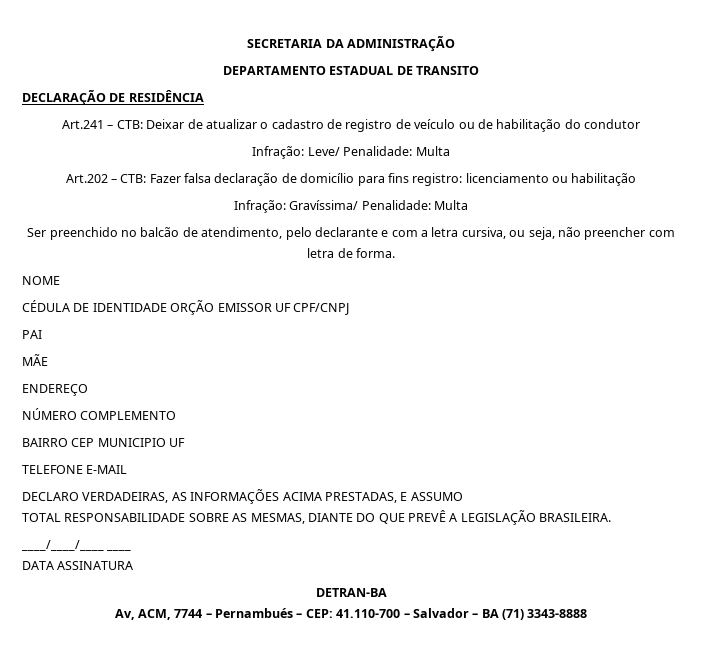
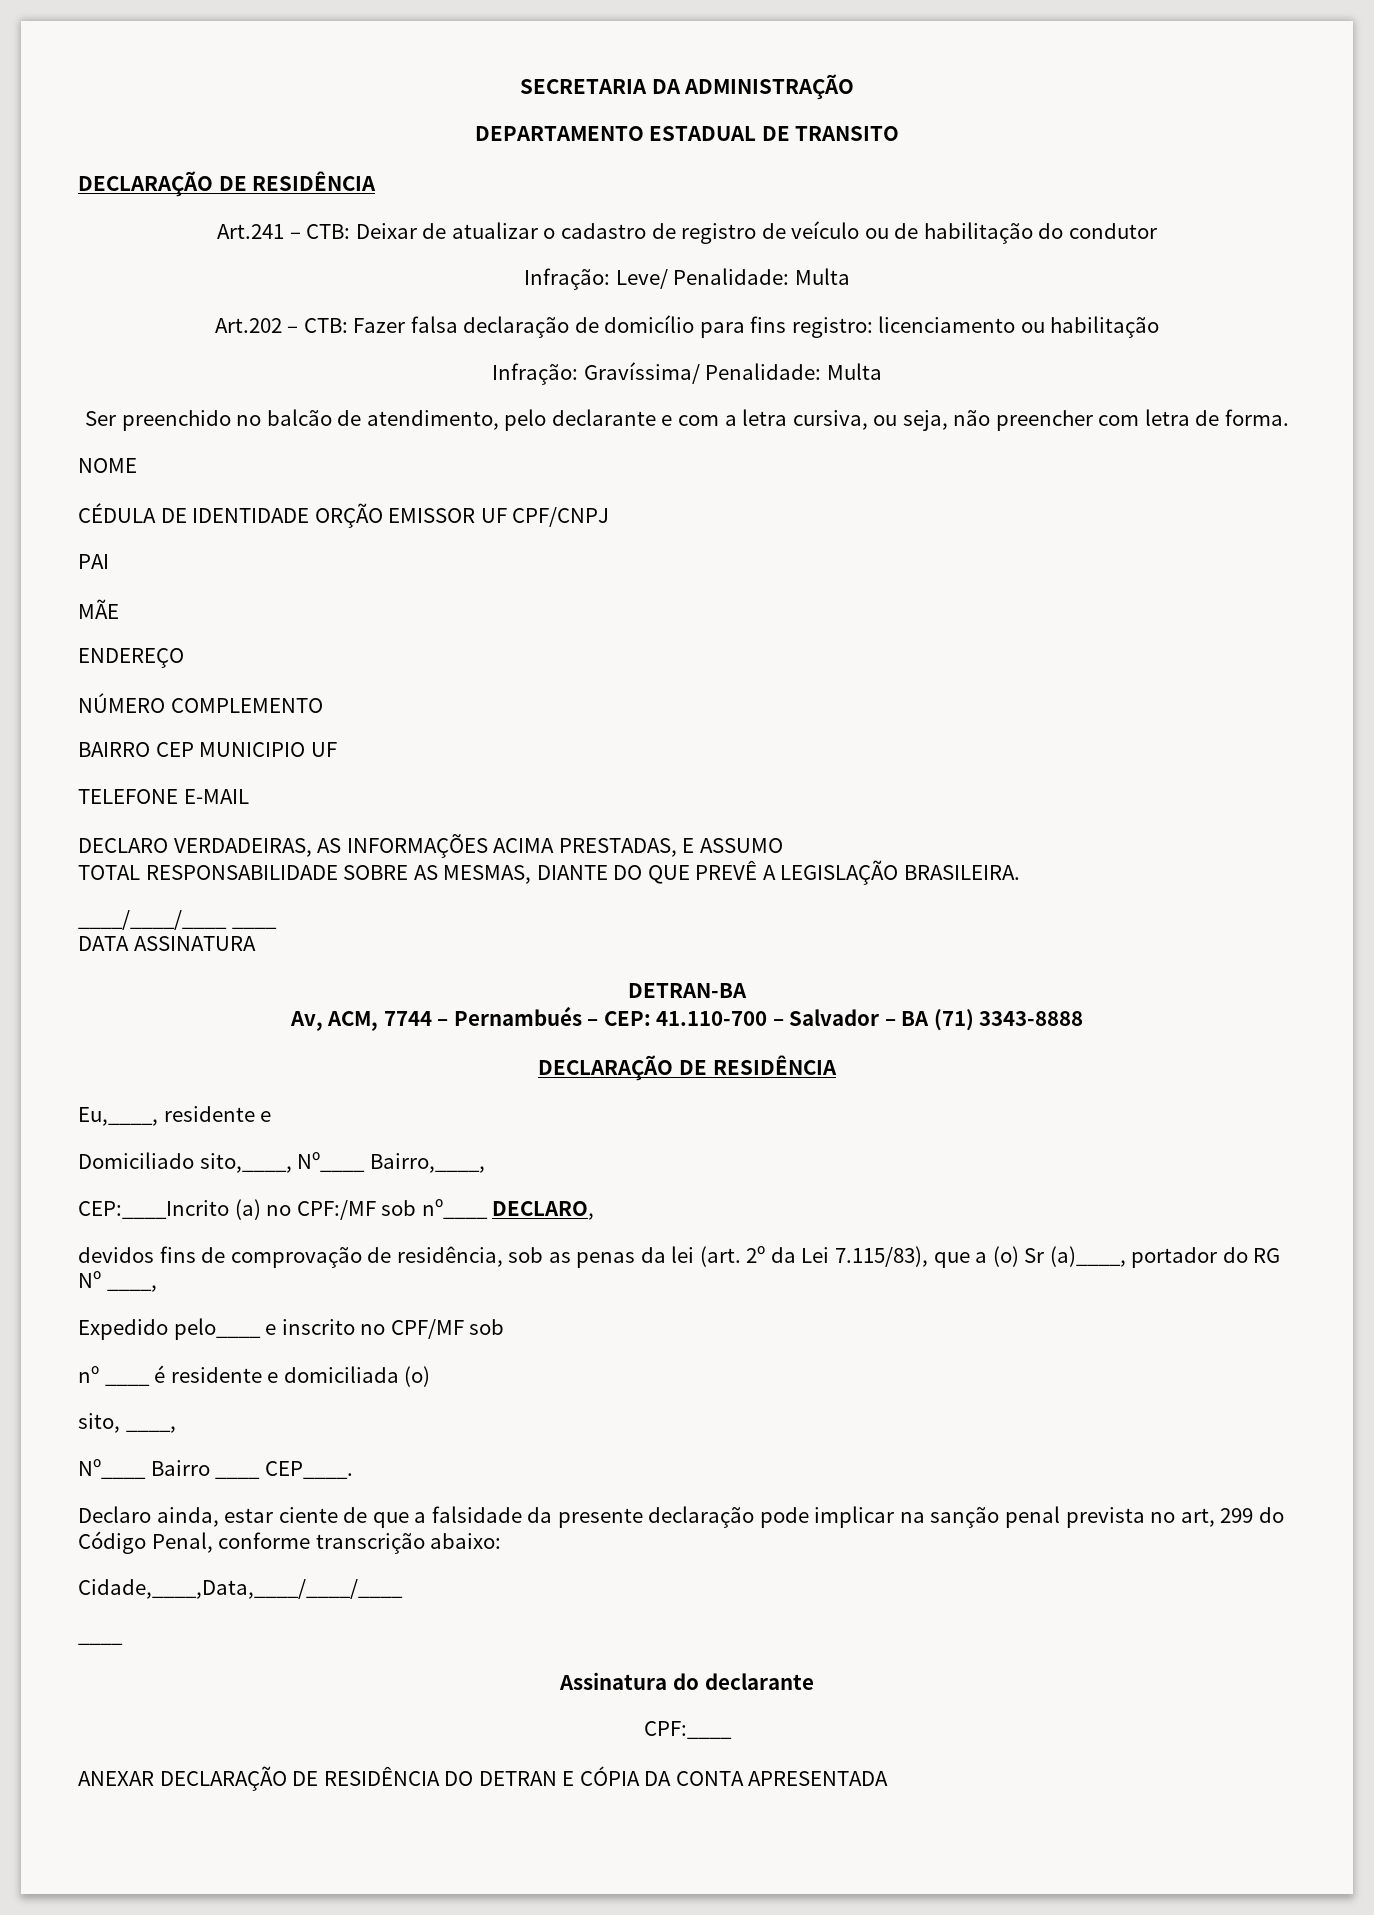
  Av, ACM, 7744 – Pernambués – CEP: 41.110-700 – Salvador – BA (71) 3343-8888
+ DECLARAÇÃO DE RESIDÊNCIA
+ Eu,____, residente e
+ Domiciliado sito,____, Nº____ Bairro,____,
+ CEP:____Incrito (a) no CPF:/MF sob nº____ DECLARO,
+ devidos fins de comprovação de residência, sob as penas da lei (art. 2º da Lei 7.115/83), que a (o) Sr (a)____, portador do RG Nº ____,
+ Expedido pelo____ e inscrito no CPF/MF sob
+ nº ____ é residente e domiciliada (o)
+ sito, ____,
+ Nº____ Bairro ____ CEP____.
+ Declaro ainda, estar ciente de que a falsidade da presente declaração pode implicar na sanção penal prevista no art, 299 do Código Penal, conforme transcrição abaixo:
+ Cidade,____,Data,____/____/____
+ ____
+ Assinatura do declarante
+ CPF:____
+ ANEXAR DECLARAÇÃO DE RESIDÊNCIA DO DETRAN E CÓPIA DA CONTA APRESENTADA

